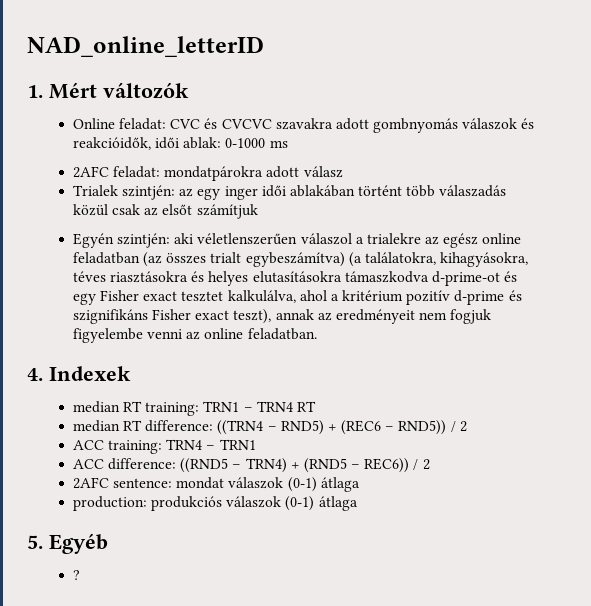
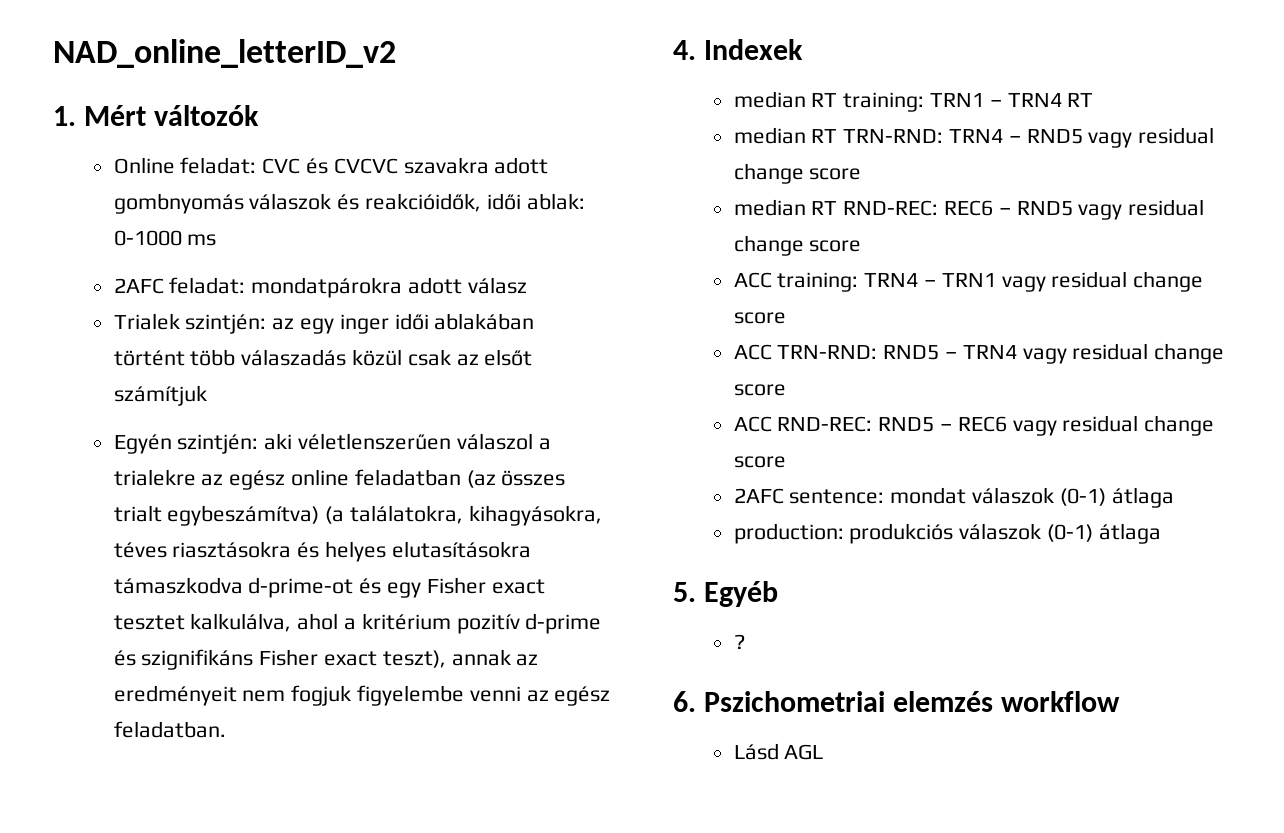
- NAD_online_letterID
+ NAD_online_letterID_v2
- Egyén szintjén: aki véletlenszerűen válaszol a trialekre az egész online feladatban (az összes trialt egybeszámítva) (a találatokra, kihagyásokra, téves riasztásokra és helyes elutasításokra támaszkodva d-prime-ot és egy Fisher exact tesztet kalkulálva, ahol a kritérium pozitív d-prime és szignifikáns Fisher exact teszt), annak az eredményeit nem fogjuk figyelembe venni az online feladatban.
+ Egyén szintjén: aki véletlenszerűen válaszol a trialekre az egész online feladatban (az összes trialt egybeszámítva) (a találatokra, kihagyásokra, téves riasztásokra és helyes elutasításokra támaszkodva d-prime-ot és egy Fisher exact tesztet kalkulálva, ahol a kritérium pozitív d-prime és szignifikáns Fisher exact teszt), annak az eredményeit nem fogjuk figyelembe venni az egész feladatban.
- median RT difference: ((TRN4 – RND5) + (REC6 – RND5)) / 2
+ median RT TRN-RND: TRN4 – RND5 vagy residual change score
+ median RT RND-REC: REC6 – RND5 vagy residual change score
- ACC training: TRN4 – TRN1
- ACC difference: ((RND5 – TRN4) + (RND5 – REC6)) / 2
+ ACC training: TRN4 – TRN1 vagy residual change score
+ ACC TRN-RND: RND5 – TRN4 vagy residual change score
+ ACC RND-REC: RND5 – REC6 vagy residual change score
+ 6. Pszichometriai elemzés workflow
+ Lásd AGL

